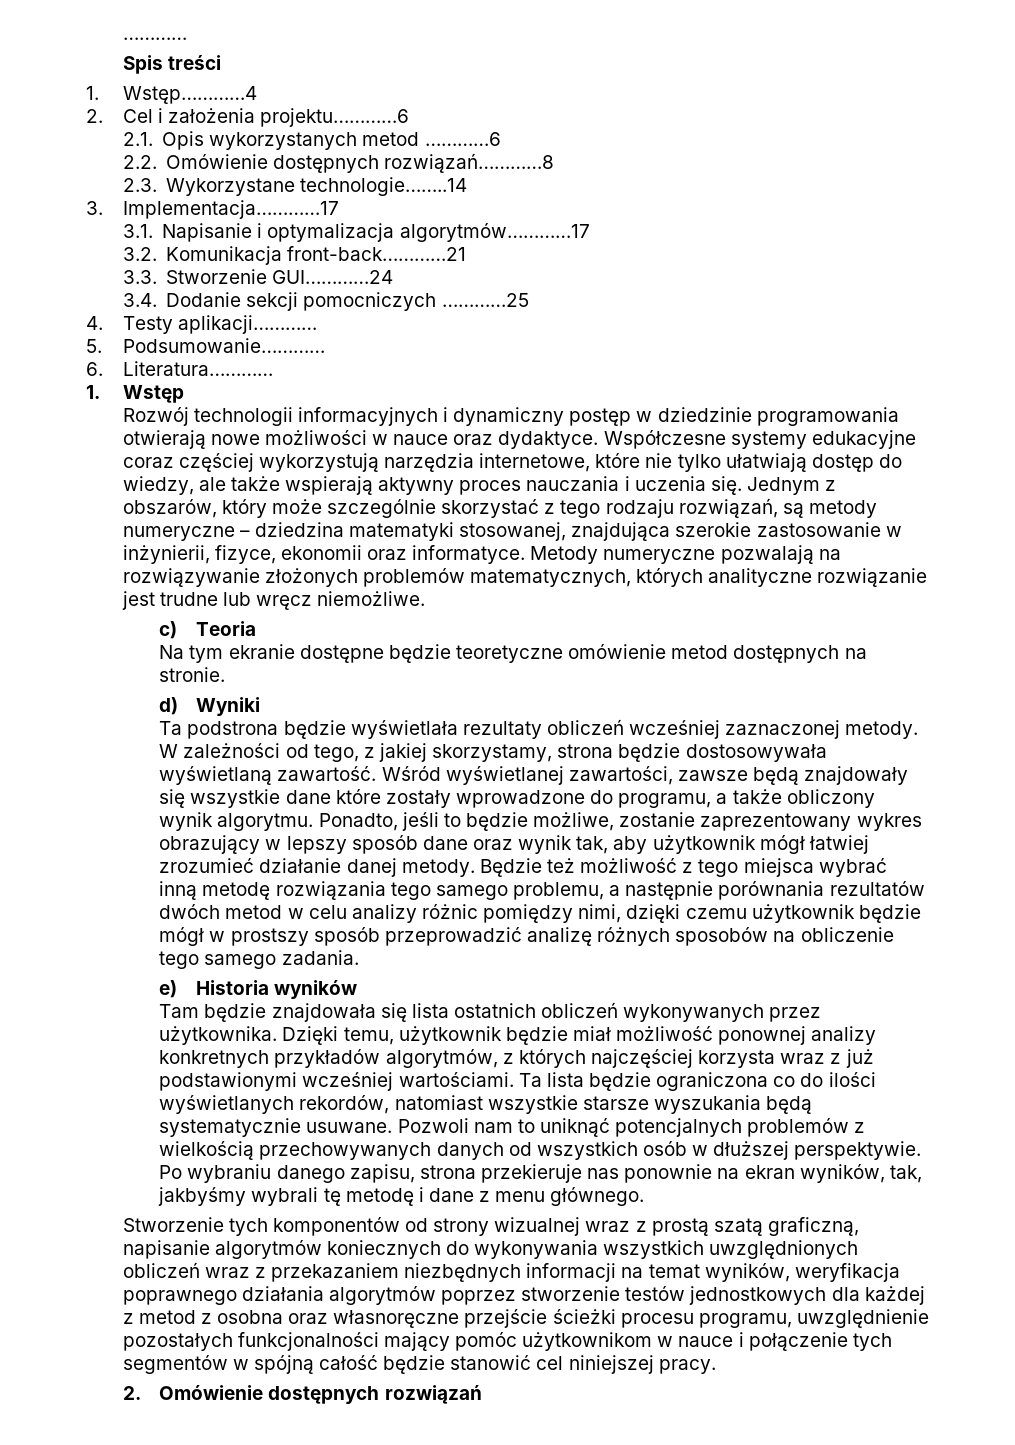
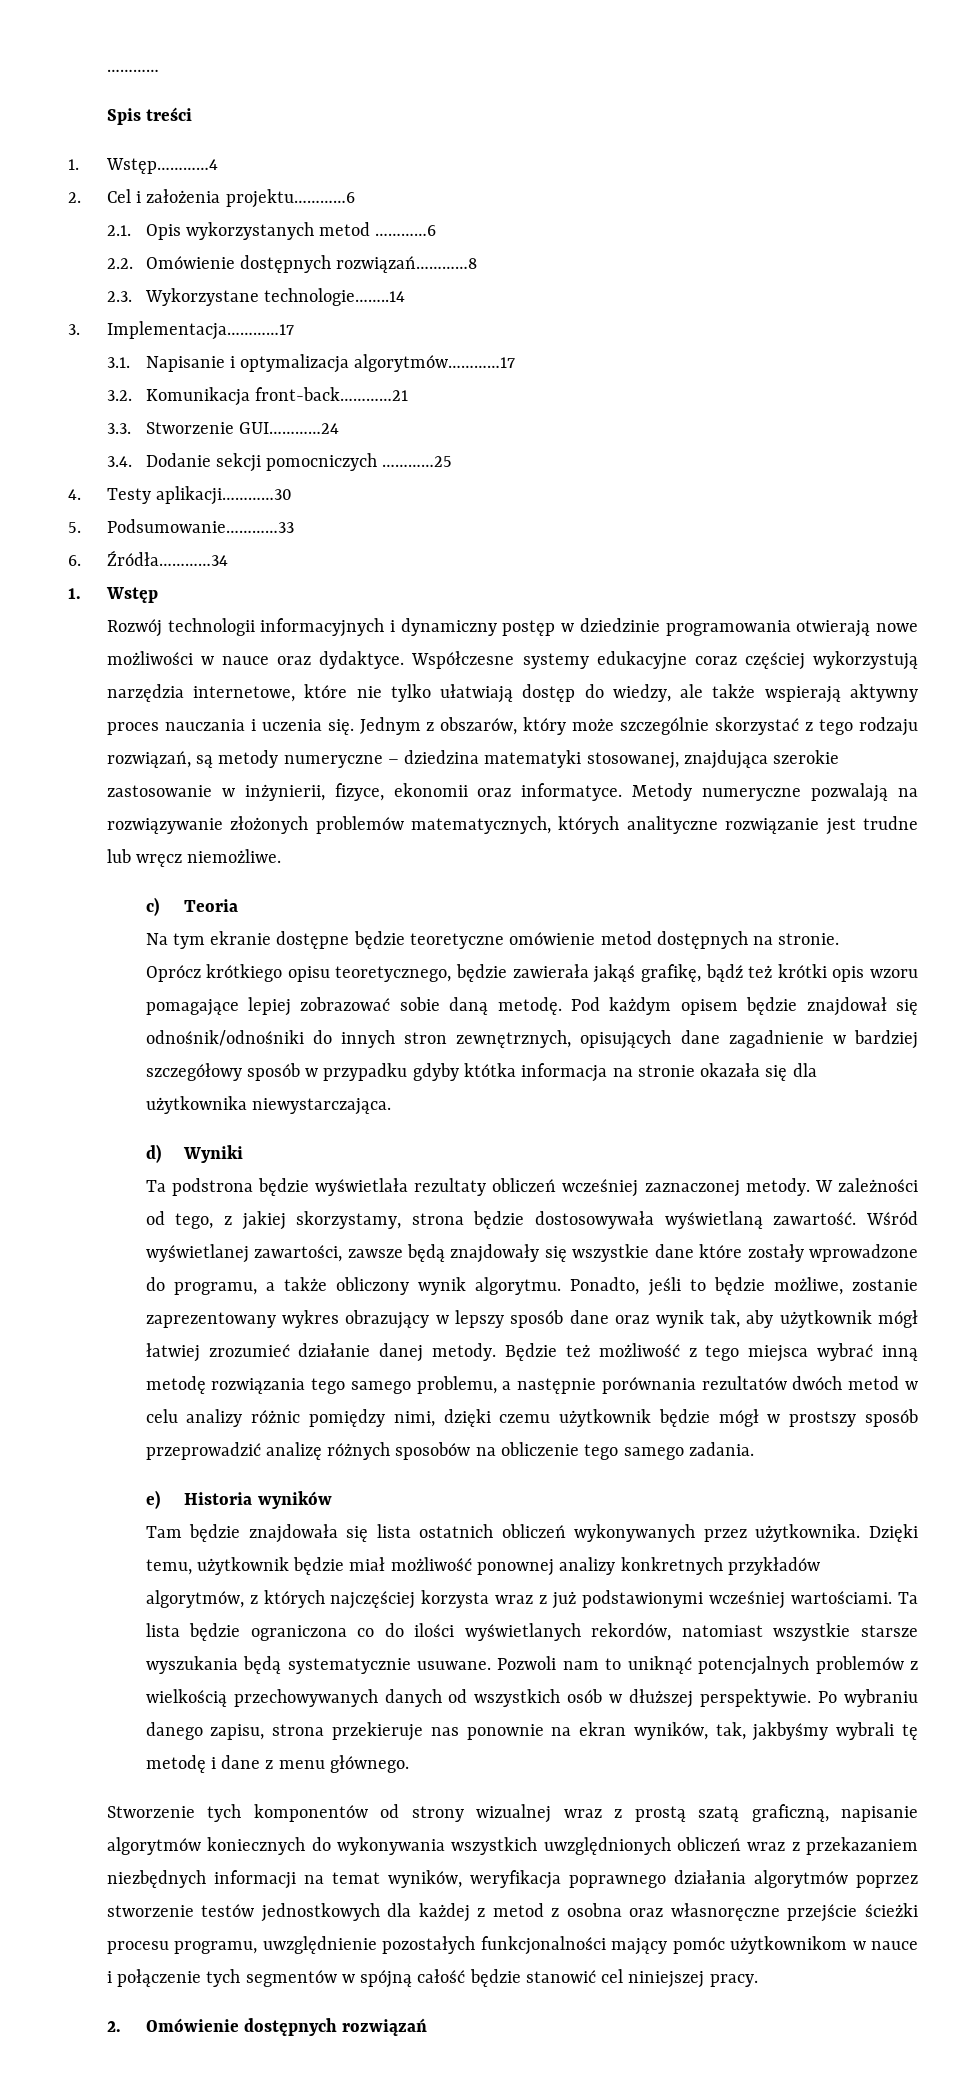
- 4. Testy aplikacji…………
+ 4. Testy aplikacji…………30
- 5. Podsumowanie…………
+ 5. Podsumowanie…………33
- 6. Literatura…………
+ 6. Źródła…………34
+ Oprócz krótkiego opisu teoretycznego, będzie zawierała jakąś grafikę, bądź też krótki opis wzoru pomagające lepiej zobrazować sobie daną metodę. Pod każdym opisem będzie znajdował się odnośnik/odnośniki do innych stron zewnętrznych, opisujących dane zagadnienie w bardziej szczegółowy sposób w przypadku gdyby któtka informacja na stronie okazała się dla użytkownika niewystarczająca.

